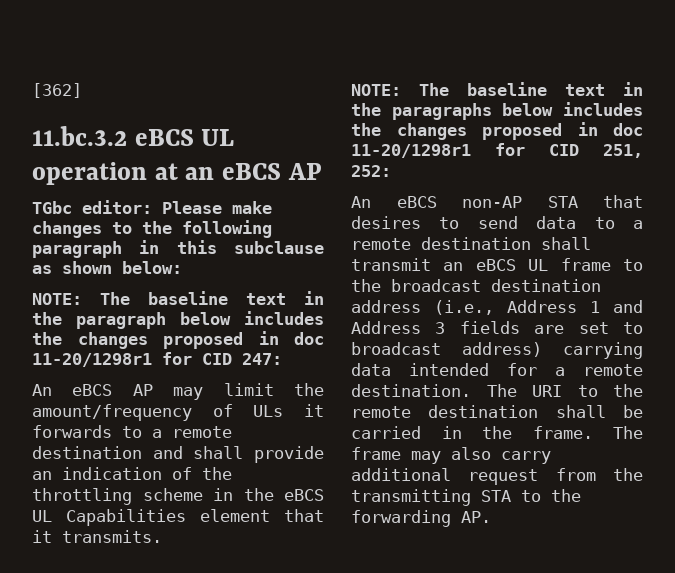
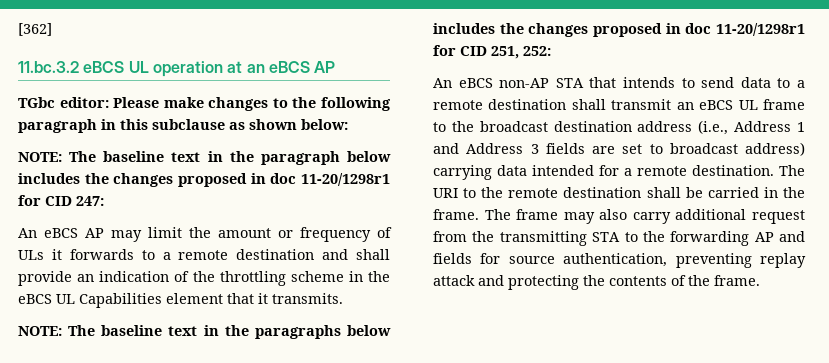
- An eBCS AP may limit the amount/frequency of ULs it forwards to a remote destination and shall provide an indication of the throttling scheme in the eBCS UL Capabilities element that it transmits.
+ An eBCS AP may limit the amount or frequency of ULs it forwards to a remote destination and shall provide an indication of the throttling scheme in the eBCS UL Capabilities element that it transmits.
- An eBCS non-AP STA that desires to send data to a remote destination shall transmit an eBCS UL frame to the broadcast destination address (i.e., Address 1 and Address 3 fields are set to broadcast address) carrying data intended for a remote destination.
+ An eBCS non-AP STA that intends to send data to a remote destination shall transmit an eBCS UL frame to the broadcast destination address (i.e., Address 1 and Address 3 fields are set to broadcast address) carrying data intended for a remote destination.
- The frame may also carry additional request from the transmitting STA to the forwarding AP.
+ The frame may also carry additional request from the transmitting STA to the forwarding AP and fields for source authentication, preventing replay attack and protecting the contents of the frame.

